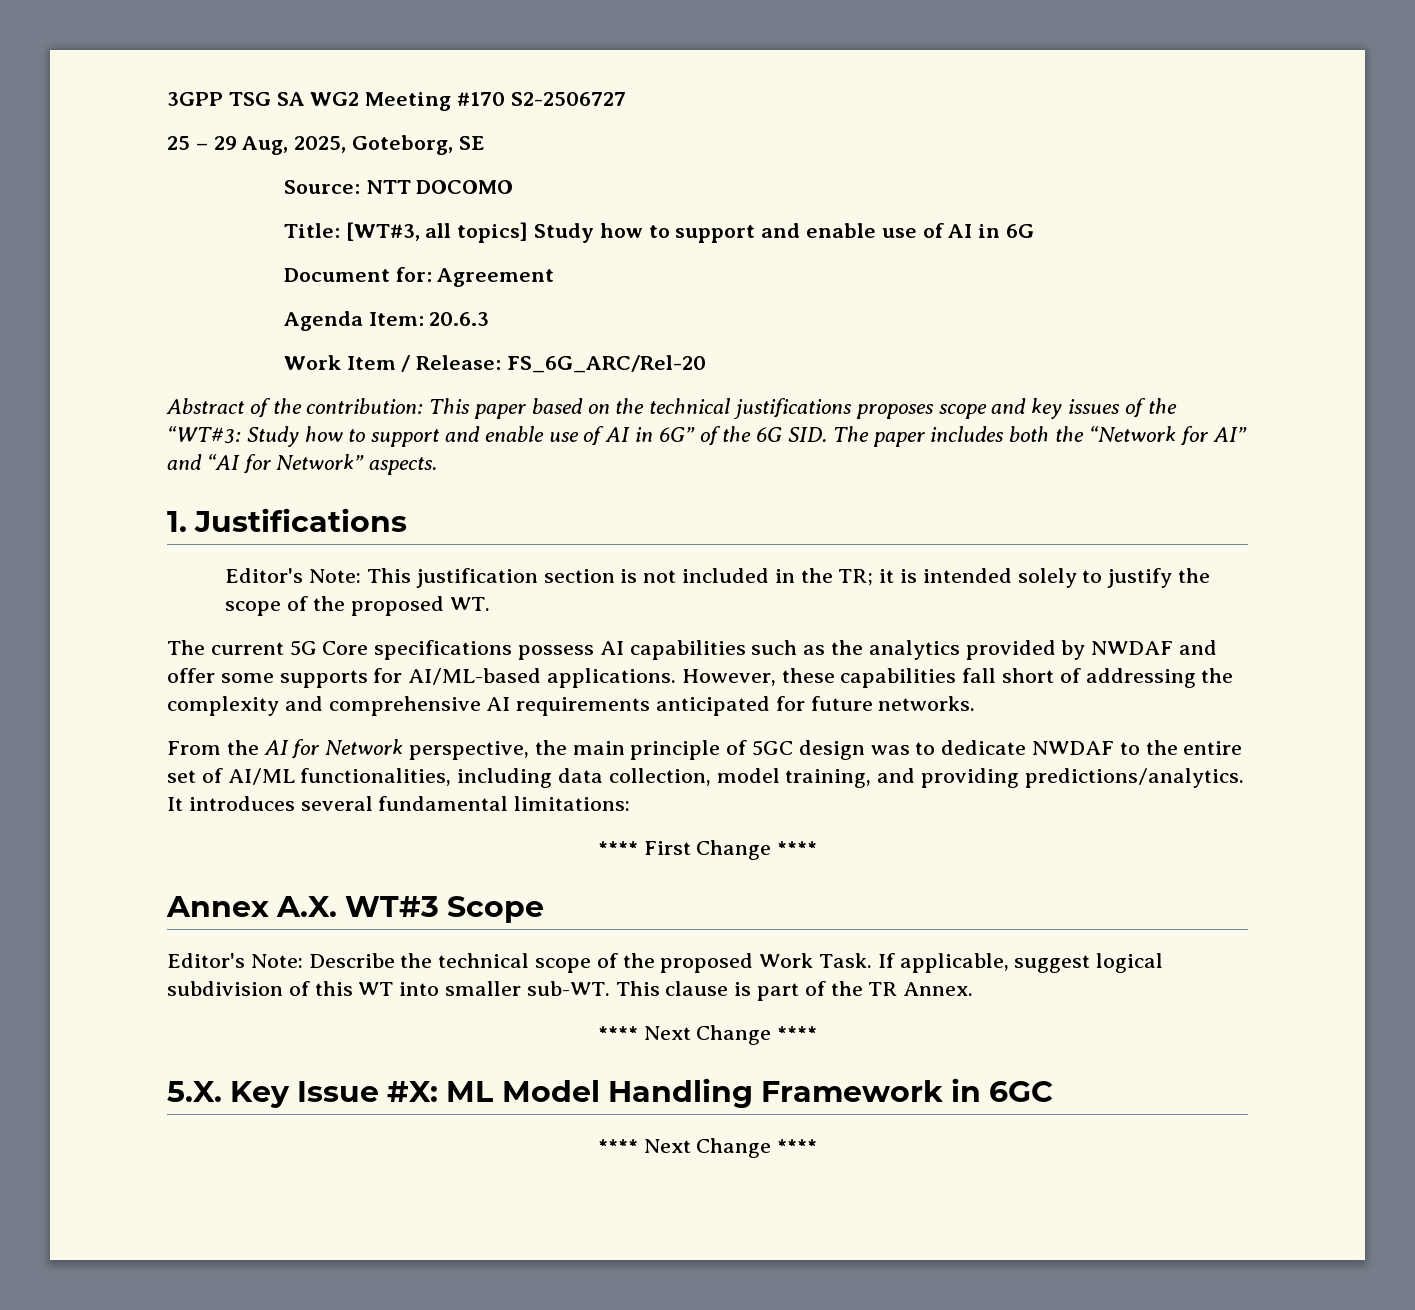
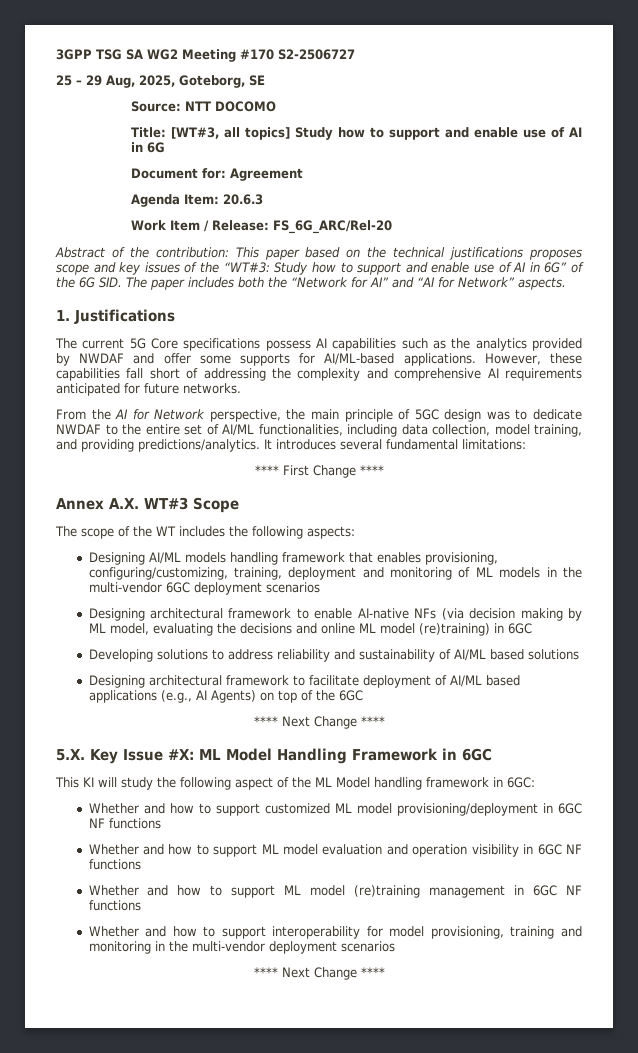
- Editor's Note: This justification section is not included in the TR; it is intended solely to justify the scope of the proposed WT.
- Editor's Note: Describe the technical scope of the proposed Work Task. If applicable, suggest logical subdivision of this WT into smaller sub-WT. This clause is part of the TR Annex.
+ The scope of the WT includes the following aspects:
+ Designing AI/ML models handling framework that enables provisioning, configuring/customizing, training, deployment and monitoring of ML models in the multi-vendor 6GC deployment scenarios
+ Designing architectural framework to enable AI-native NFs (via decision making by ML model, evaluating the decisions and online ML model (re)training) in 6GC
+ Developing solutions to address reliability and sustainability of AI/ML based solutions
+ Designing architectural framework to facilitate deployment of AI/ML based applications (e.g., AI Agents) on top of the 6GC
+ This KI will study the following aspect of the ML Model handling framework in 6GC:
+ Whether and how to support customized ML model provisioning/deployment in 6GC NF functions
+ Whether and how to support ML model evaluation and operation visibility in 6GC NF functions
+ Whether and how to support ML model (re)training management in 6GC NF functions
+ Whether and how to support interoperability for model provisioning, training and monitoring in the multi-vendor deployment scenarios

